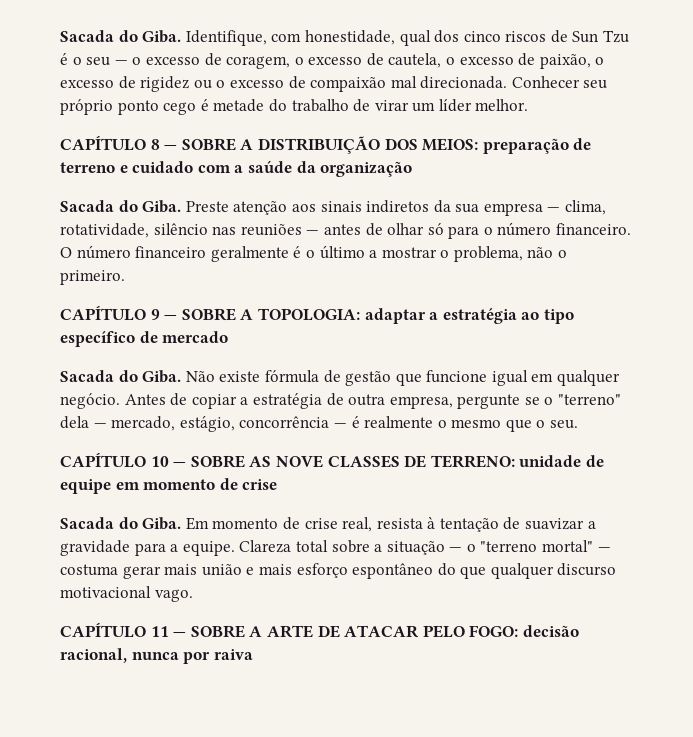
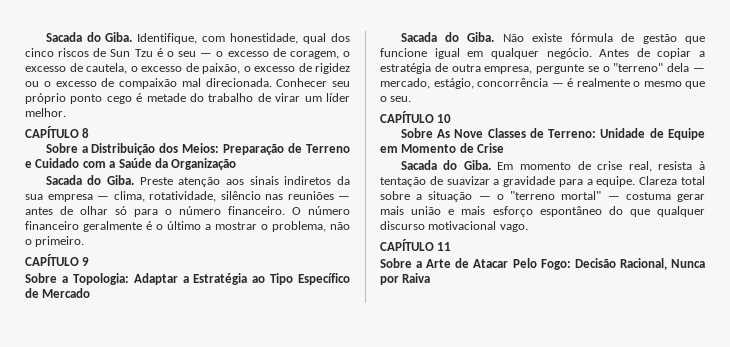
- CAPÍTULO 8 — SOBRE A DISTRIBUIÇÃO DOS MEIOS: preparação de terreno e cuidado com a saúde da organização
+ CAPÍTULO 8
+ Sobre a Distribuição dos Meios: Preparação de Terreno e Cuidado com a Saúde da Organização
- CAPÍTULO 9 — SOBRE A TOPOLOGIA: adaptar a estratégia ao tipo específico de mercado
+ CAPÍTULO 9
+ Sobre a Topologia: Adaptar a Estratégia ao Tipo Específico de Mercado
- CAPÍTULO 10 — SOBRE AS NOVE CLASSES DE TERRENO: unidade de equipe em momento de crise
+ CAPÍTULO 10
+ Sobre As Nove Classes de Terreno: Unidade de Equipe em Momento de Crise
- CAPÍTULO 11 — SOBRE A ARTE DE ATACAR PELO FOGO: decisão racional, nunca por raiva
+ CAPÍTULO 11
+ Sobre a Arte de Atacar Pelo Fogo: Decisão Racional, Nunca por Raiva

